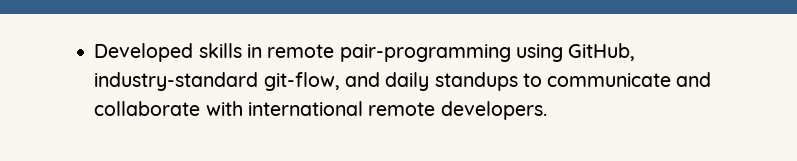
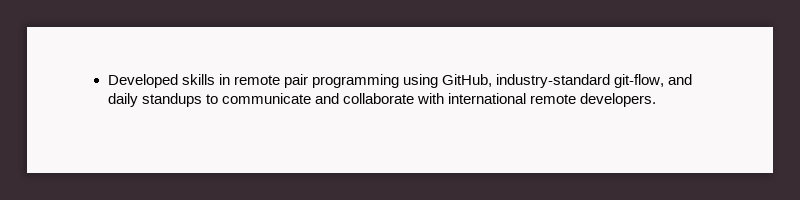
- Developed skills in remote pair-programming using GitHub, industry-standard git-flow, and daily standups to communicate and collaborate with international remote developers.
+ Developed skills in remote pair programming using GitHub, industry-standard git-flow, and daily standups to communicate and collaborate with international remote developers.

